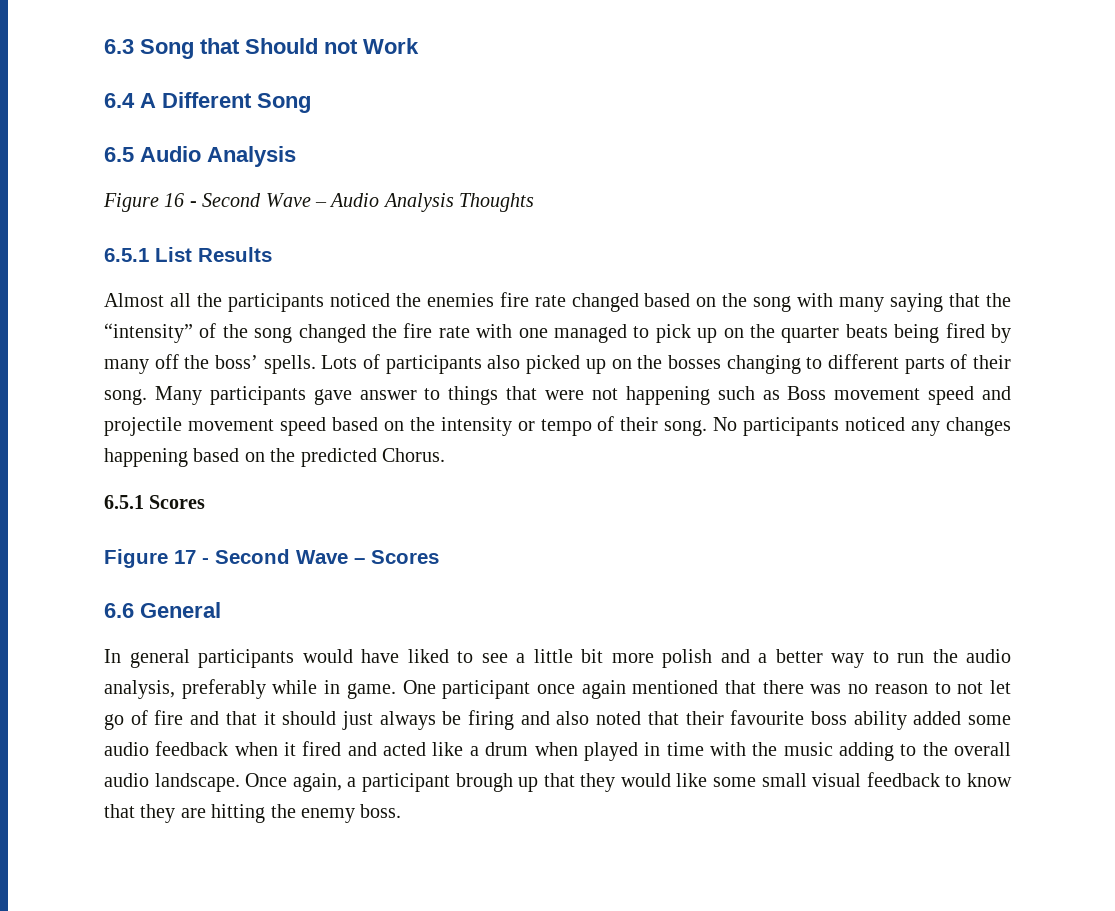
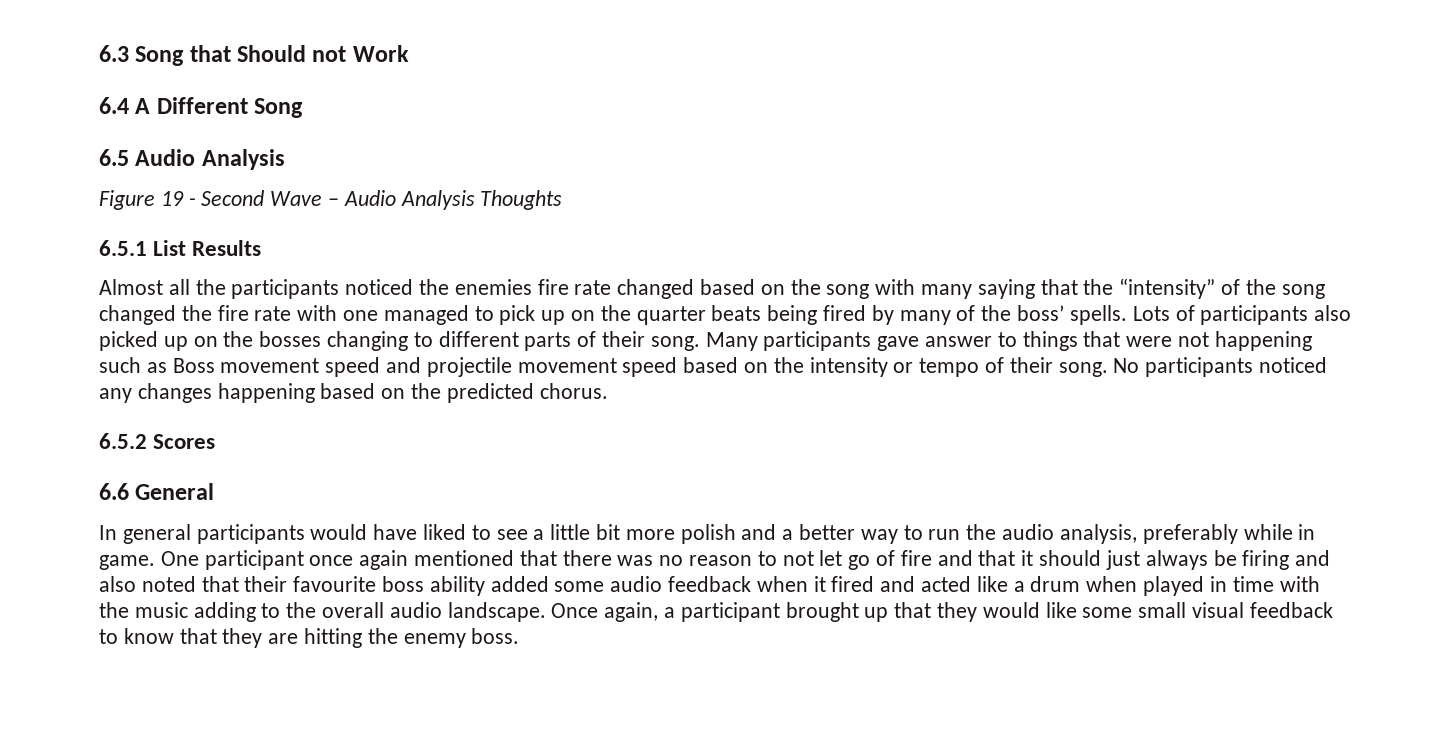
- Figure 16 - Second Wave – Audio Analysis Thoughts
+ Figure 19 - Second Wave – Audio Analysis Thoughts
- Almost all the participants noticed the enemies fire rate changed based on the song with many saying that the “intensity” of the song changed the fire rate with one managed to pick up on the quarter beats being fired by many off the boss’ spells.
+ Almost all the participants noticed the enemies fire rate changed based on the song with many saying that the “intensity” of the song changed the fire rate with one managed to pick up on the quarter beats being fired by many of the boss’ spells.
- No participants noticed any changes happening based on the predicted Chorus.
- 6.5.1 Scores
- Figure 17 - Second Wave – Scores
+ No participants noticed any changes happening based on the predicted chorus.
+ 6.5.2 Scores
- Once again, a participant brough up that they would like some small visual feedback to know that they are hitting the enemy boss.
+ Once again, a participant brought up that they would like some small visual feedback to know that they are hitting the enemy boss.

